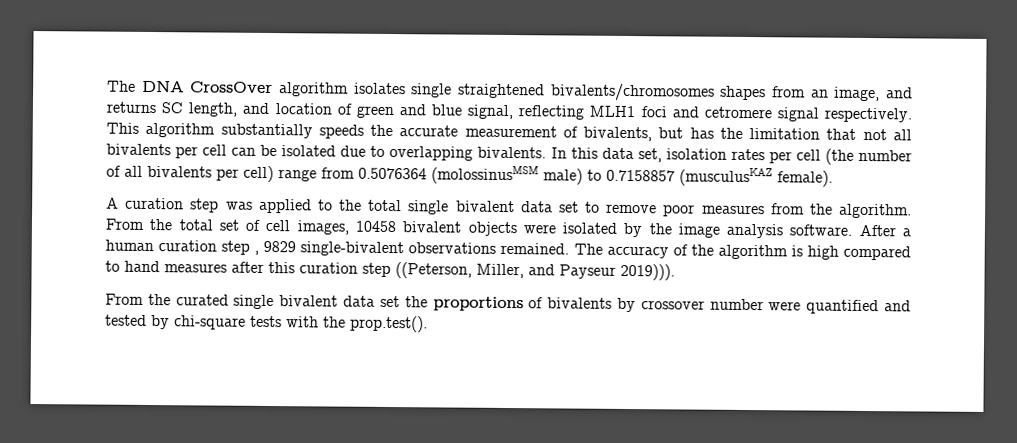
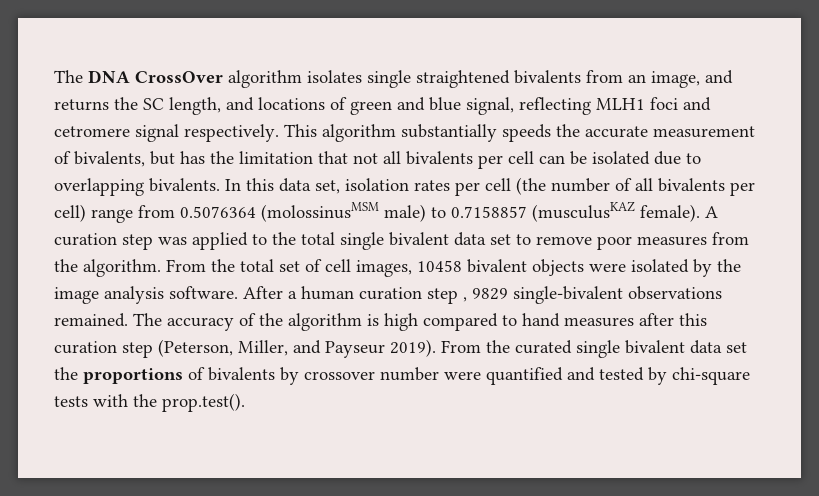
- The DNA CrossOver algorithm isolates single straightened bivalents/chromosomes shapes from an image, and returns SC length, and location of green and blue signal, reflecting MLH1 foci and cetromere signal respectively.
+ The DNA CrossOver algorithm isolates single straightened bivalents from an image, and returns the SC length, and locations of green and blue signal, reflecting MLH1 foci and cetromere signal respectively.
- In this data set, isolation rates per cell (the number of all bivalents per cell) range from 0.5076364 (molossinusMSM male) to 0.7158857 (musculusKAZ female).
- A curation step was applied to the total single bivalent data set to remove poor measures from the algorithm.
+ In this data set, isolation rates per cell (the number of all bivalents per cell) range from 0.5076364 (molossinusMSM male) to 0.7158857 (musculusKAZ female). A curation step was applied to the total single bivalent data set to remove poor measures from the algorithm.
- The accuracy of the algorithm is high compared to hand measures after this curation step ((Peterson, Miller, and Payseur 2019))).
- From the curated single bivalent data set the proportions of bivalents by crossover number were quantified and tested by chi-square tests with the prop.test().
+ The accuracy of the algorithm is high compared to hand measures after this curation step (Peterson, Miller, and Payseur 2019). From the curated single bivalent data set the proportions of bivalents by crossover number were quantified and tested by chi-square tests with the prop.test().

